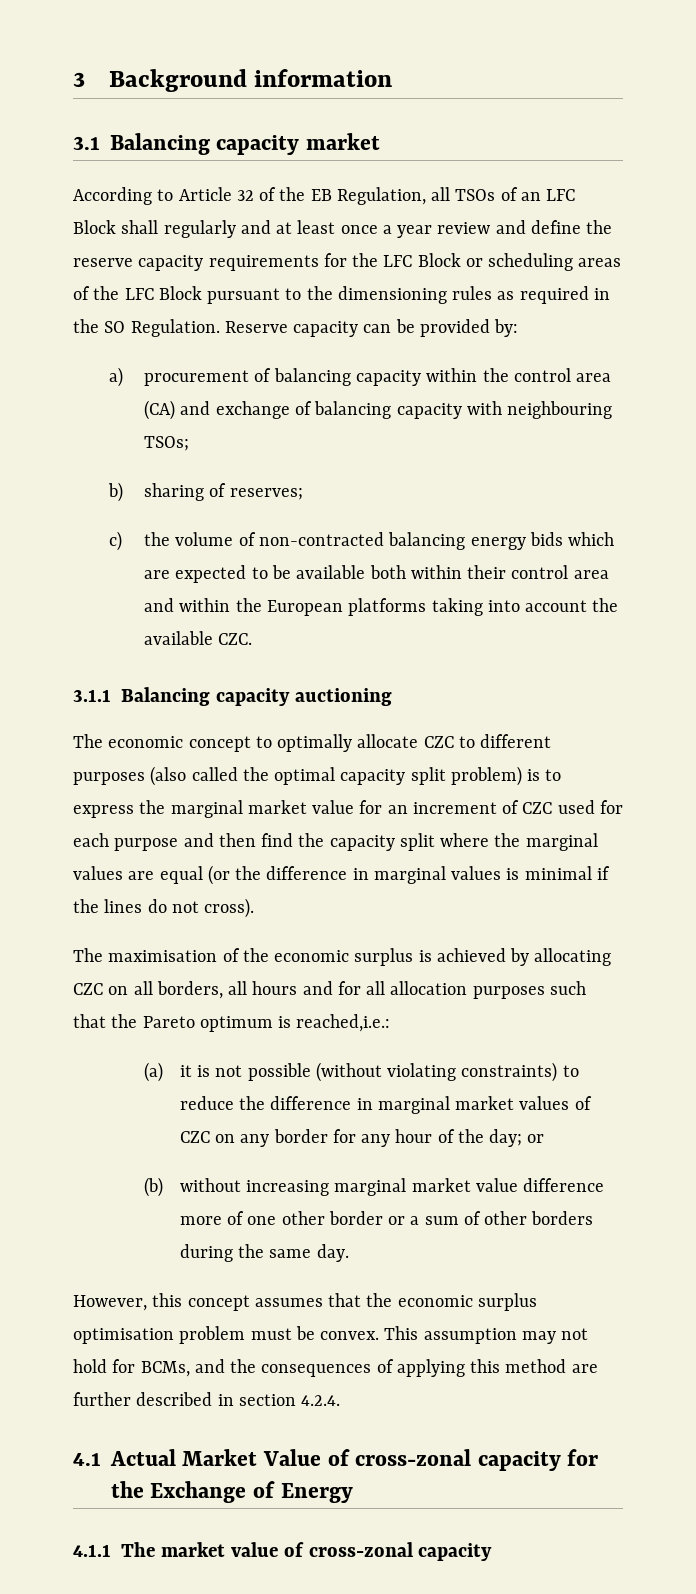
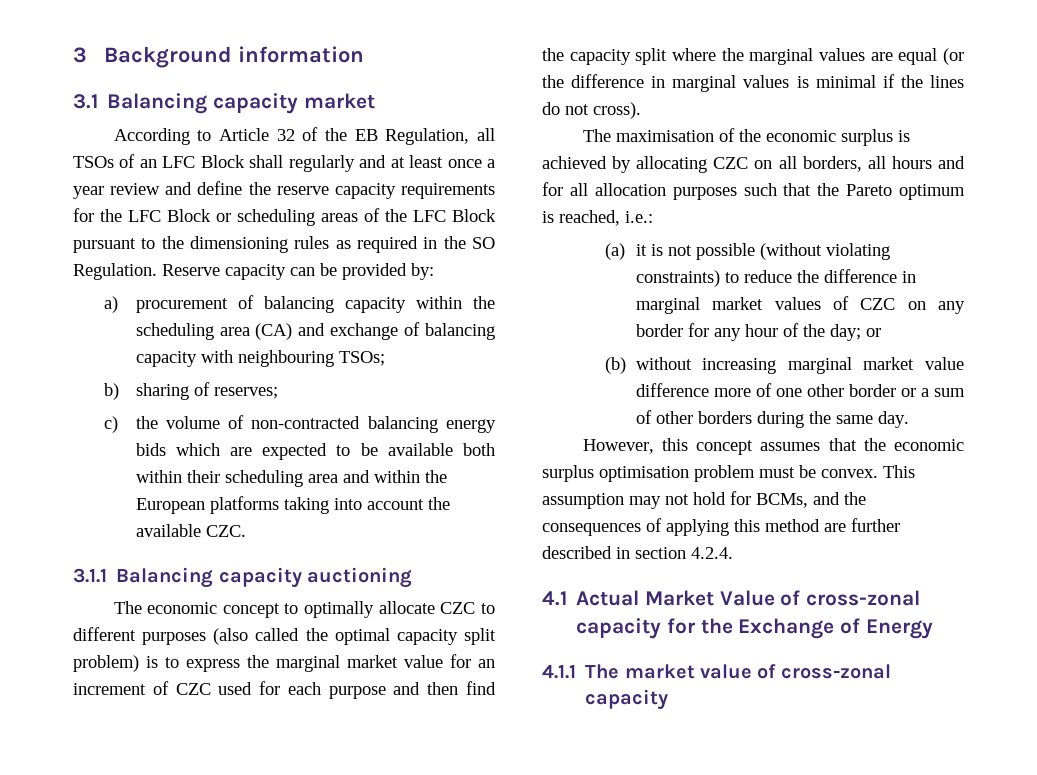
- a) procurement of balancing capacity within the control area (CA) and exchange of balancing capacity with neighbouring TSOs;
+ a) procurement of balancing capacity within the scheduling area (CA) and exchange of balancing capacity with neighbouring TSOs;
- c) the volume of non-contracted balancing energy bids which are expected to be available both within their control area and within the European platforms taking into account the available CZC.
+ c) the volume of non-contracted balancing energy bids which are expected to be available both within their scheduling area and within the European platforms taking into account the available CZC.
- The maximisation of the economic surplus is achieved by allocating CZC on all borders, all hours and for all allocation purposes such that the Pareto optimum is reached,i.e.:
+ The maximisation of the economic surplus is achieved by allocating CZC on all borders, all hours and for all allocation purposes such that the Pareto optimum is reached, i.e.:

